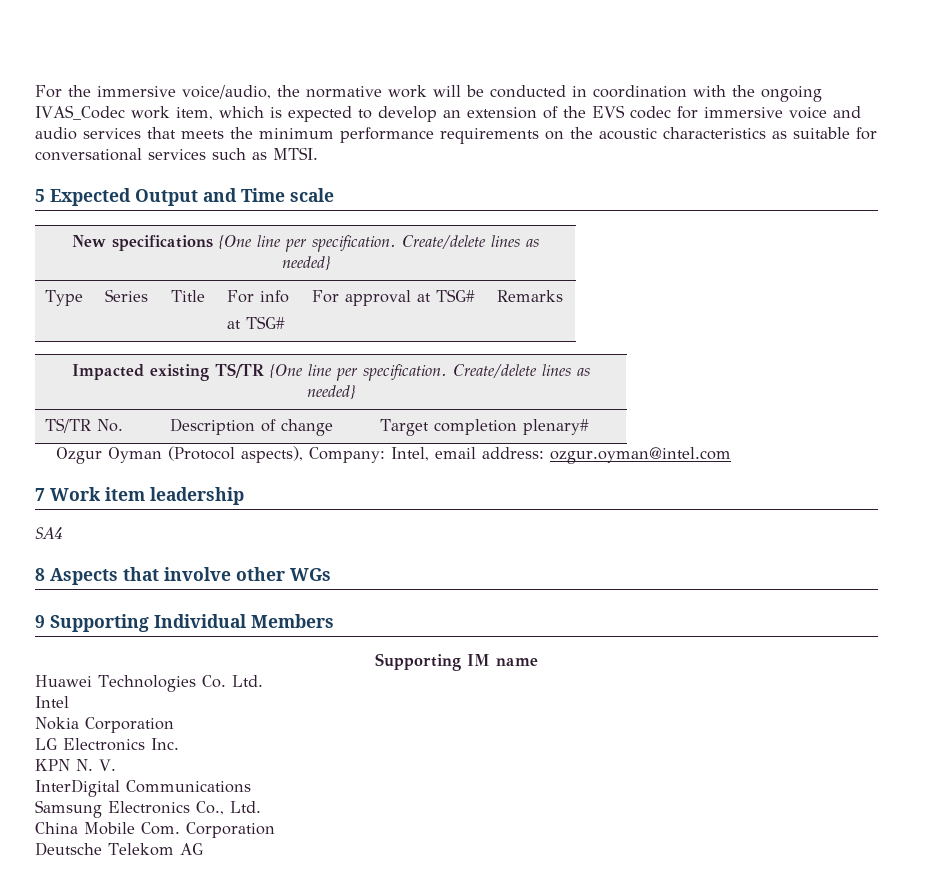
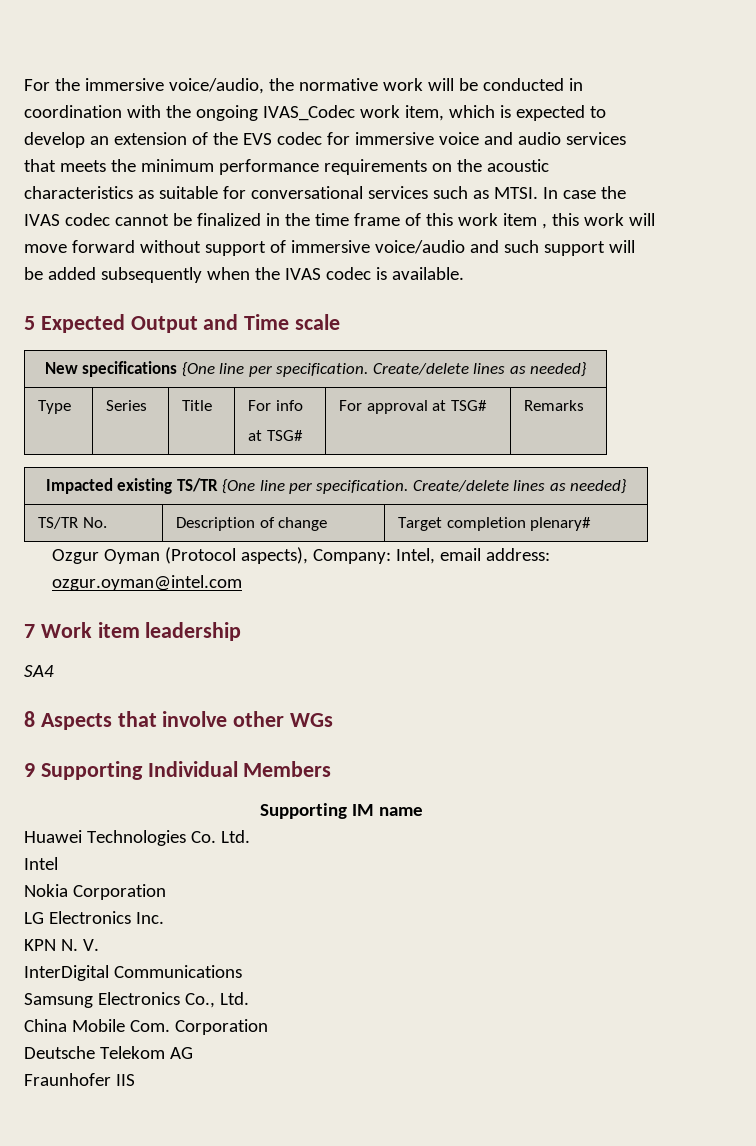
+ In case the IVAS codec cannot be finalized in the time frame of this work item , this work will move forward without support of immersive voice/audio and such support will be added subsequently when the IVAS codec is available.
+ Fraunhofer IIS

